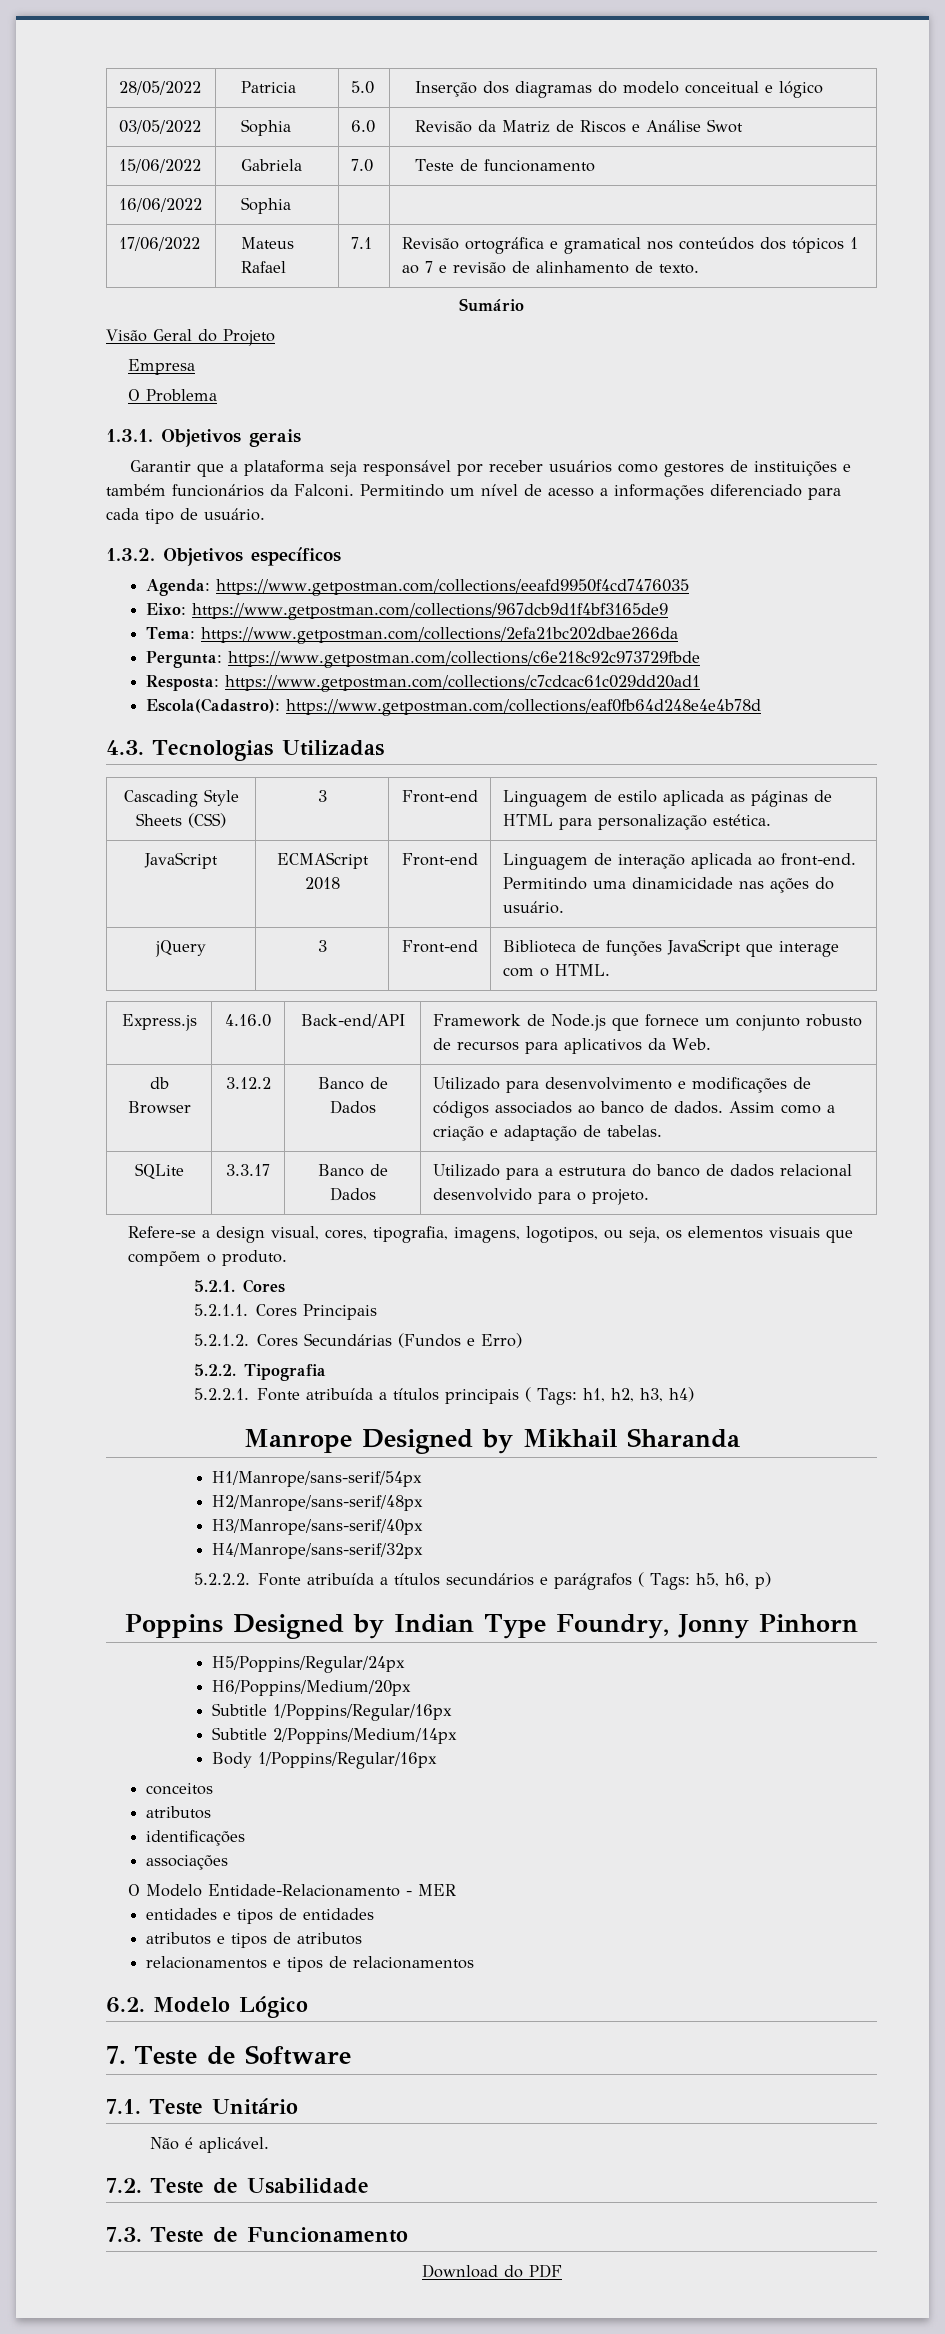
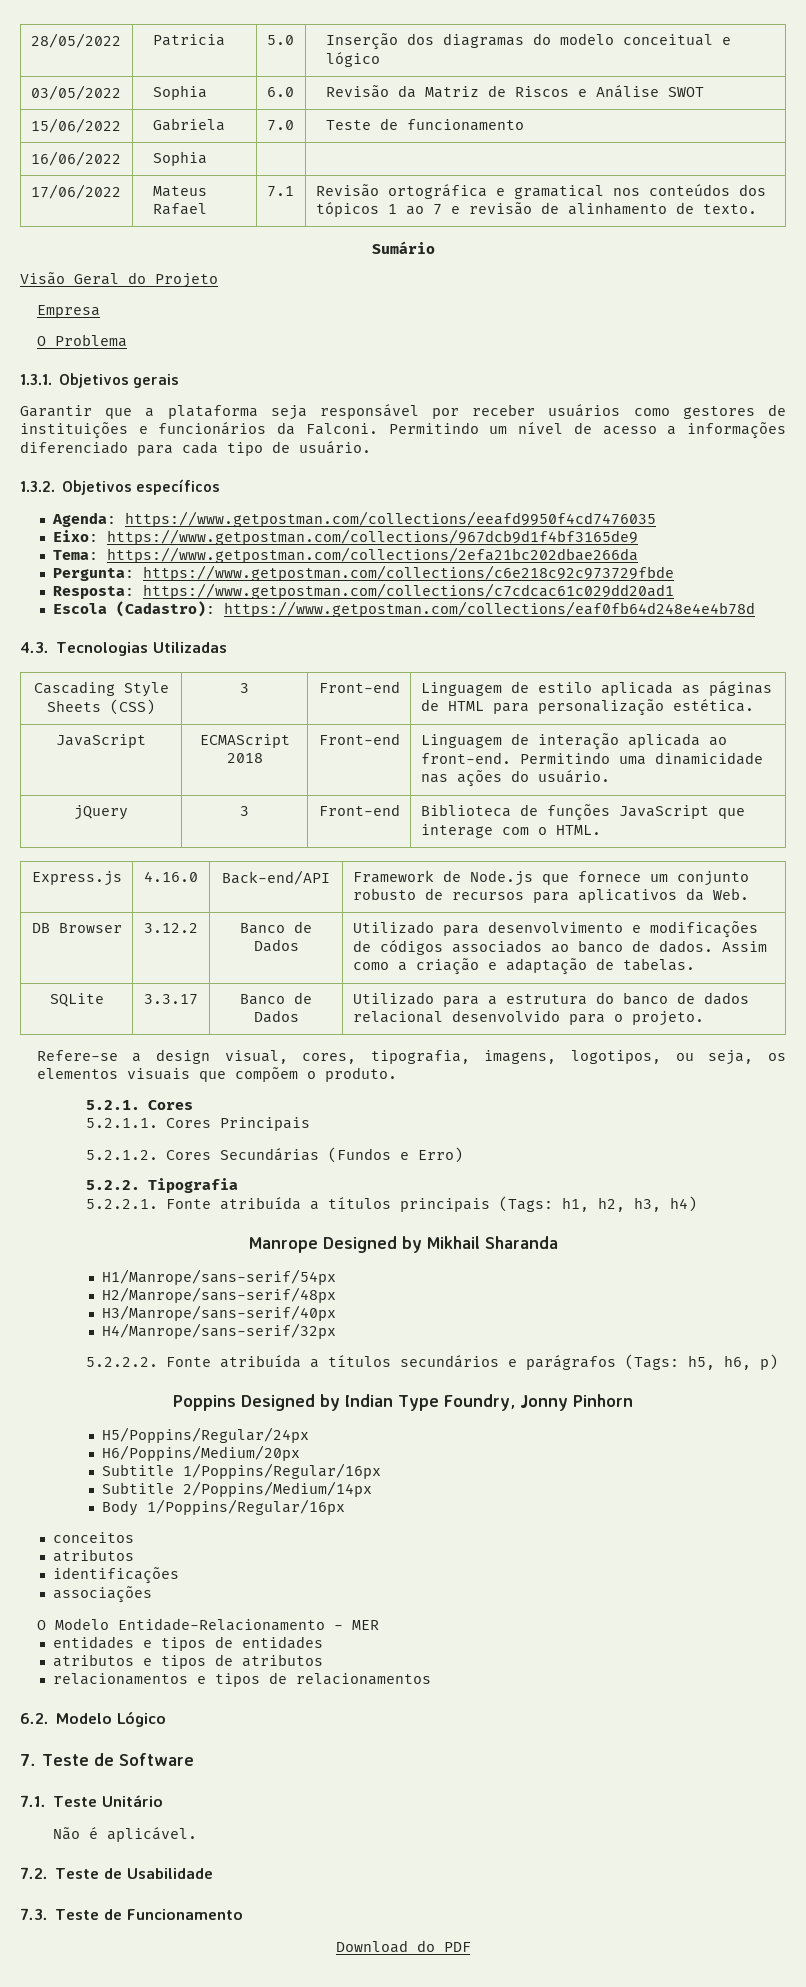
- 03/05/2022 | Sophia | 6.0 | Revisão da Matriz de Riscos e Análise Swot
+ 03/05/2022 | Sophia | 6.0 | Revisão da Matriz de Riscos e Análise SWOT
- Garantir que a plataforma seja responsável por receber usuários como gestores de instituições e também funcionários da Falconi.
+ Garantir que a plataforma seja responsável por receber usuários como gestores de instituições e funcionários da Falconi.
- Escola(Cadastro): https://www.getpostman.com/collections/eaf0fb64d248e4e4b78d
+ Escola (Cadastro): https://www.getpostman.com/collections/eaf0fb64d248e4e4b78d
- db Browser | 3.12.2 | Banco de Dados | Utilizado para desenvolvimento e modificações de códigos associados ao banco de dados. Assim como a criação e adaptação de tabelas.
+ DB Browser | 3.12.2 | Banco de Dados | Utilizado para desenvolvimento e modificações de códigos associados ao banco de dados. Assim como a criação e adaptação de tabelas.
- 5.2.2.1. Fonte atribuída a títulos principais ( Tags: h1, h2, h3, h4)
+ 5.2.2.1. Fonte atribuída a títulos principais (Tags: h1, h2, h3, h4)
- 5.2.2.2. Fonte atribuída a títulos secundários e parágrafos ( Tags: h5, h6, p)
+ 5.2.2.2. Fonte atribuída a títulos secundários e parágrafos (Tags: h5, h6, p)

